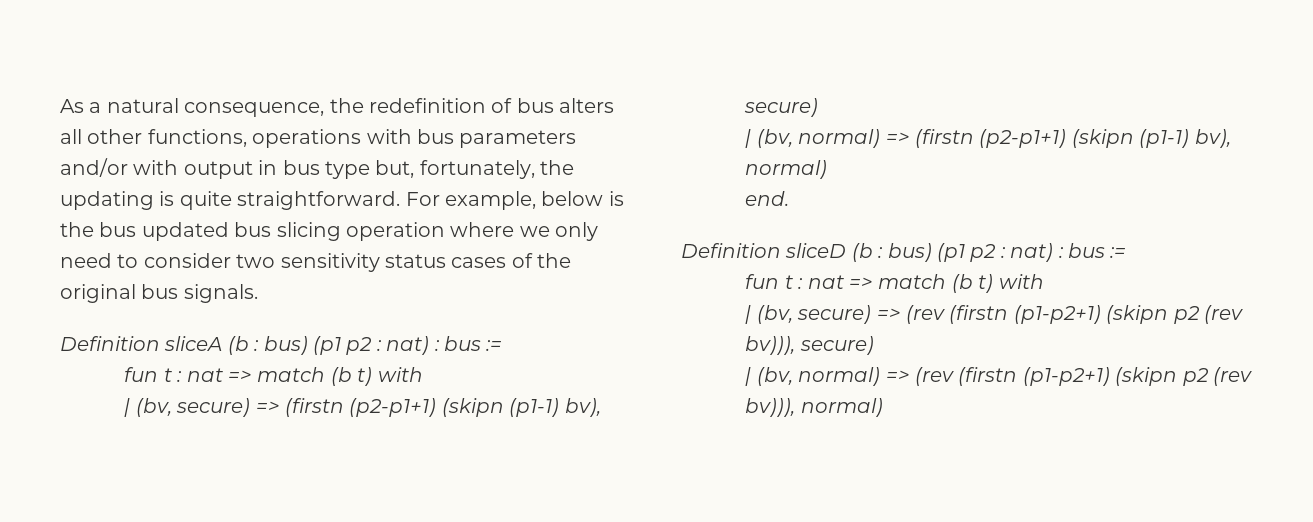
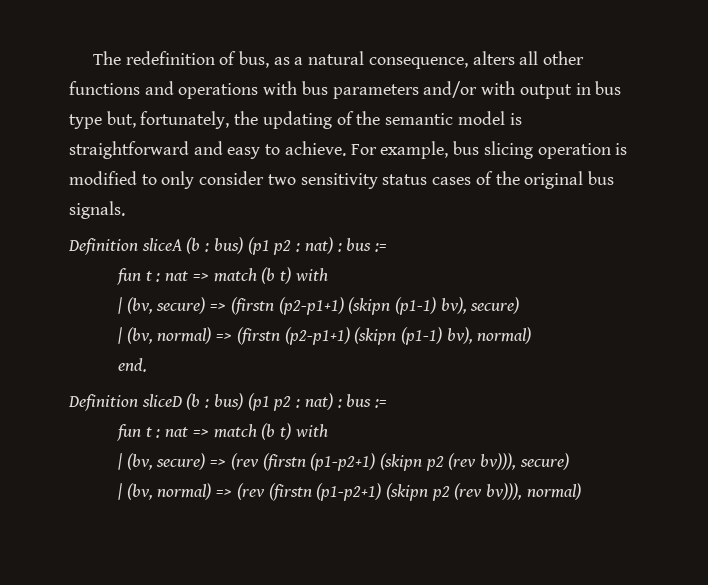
- As a natural consequence, the redefinition of bus alters all other functions, operations with bus parameters and/or with output in bus type but, fortunately, the updating is quite straightforward. For example, below is the bus updated bus slicing operation where we only need to consider two sensitivity status cases of the original bus signals.
+ The redefinition of bus, as a natural consequence, alters all other functions and operations with bus parameters and/or with output in bus type but, fortunately, the updating of the semantic model is straightforward and easy to achieve. For example, bus slicing operation is modified to only consider two sensitivity status cases of the original bus signals.

